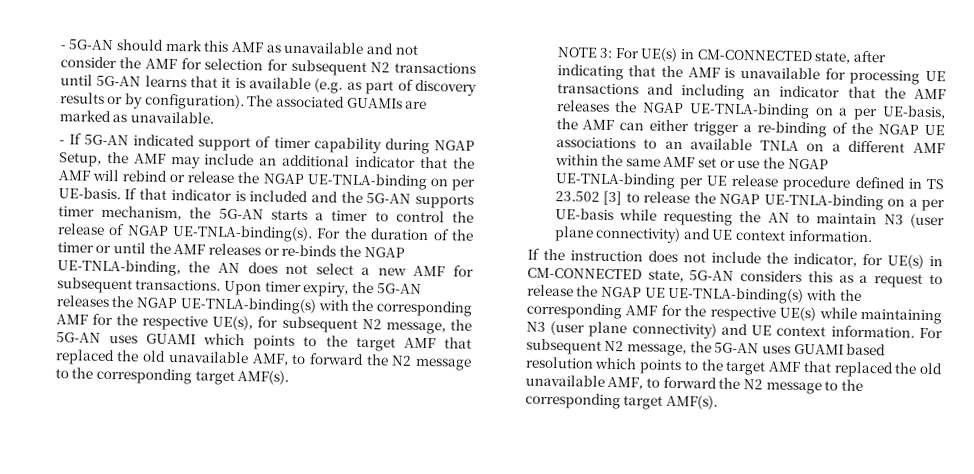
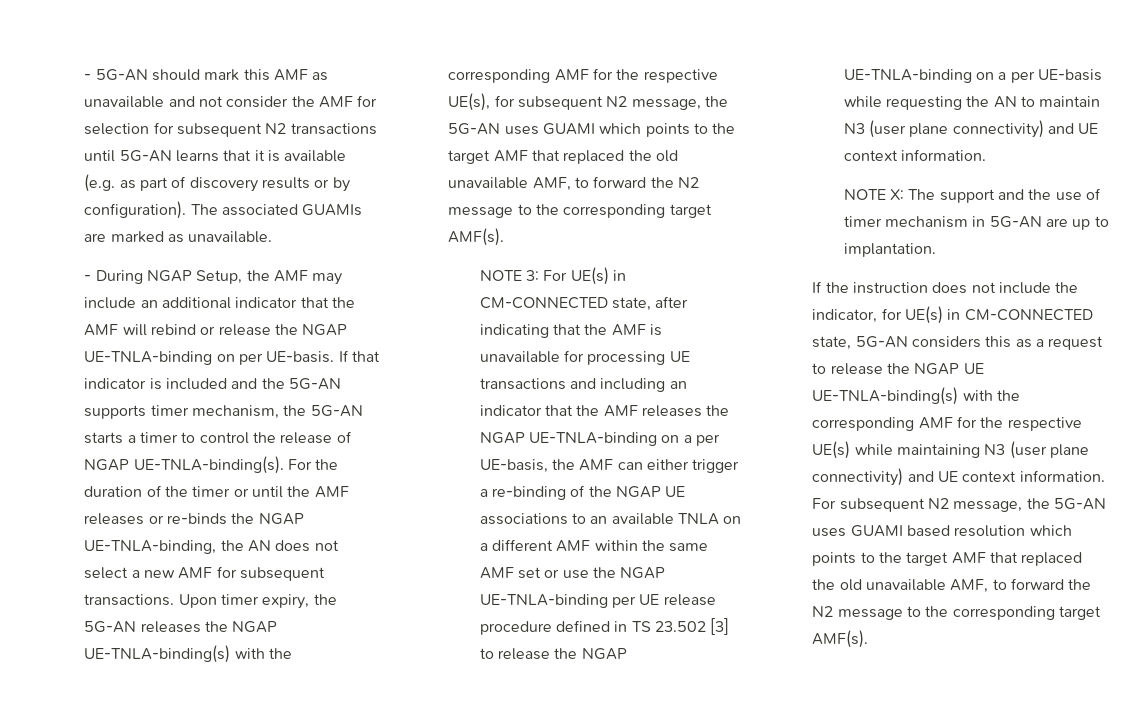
- - If 5G-AN indicated support of timer capability during NGAP Setup, the AMF may include an additional indicator that the AMF will rebind or release the NGAP UE-TNLA-binding on per UE-basis.
+ - During NGAP Setup, the AMF may include an additional indicator that the AMF will rebind or release the NGAP UE-TNLA-binding on per UE-basis.
+ NOTE X: The support and the use of timer mechanism in 5G-AN are up to implantation.

